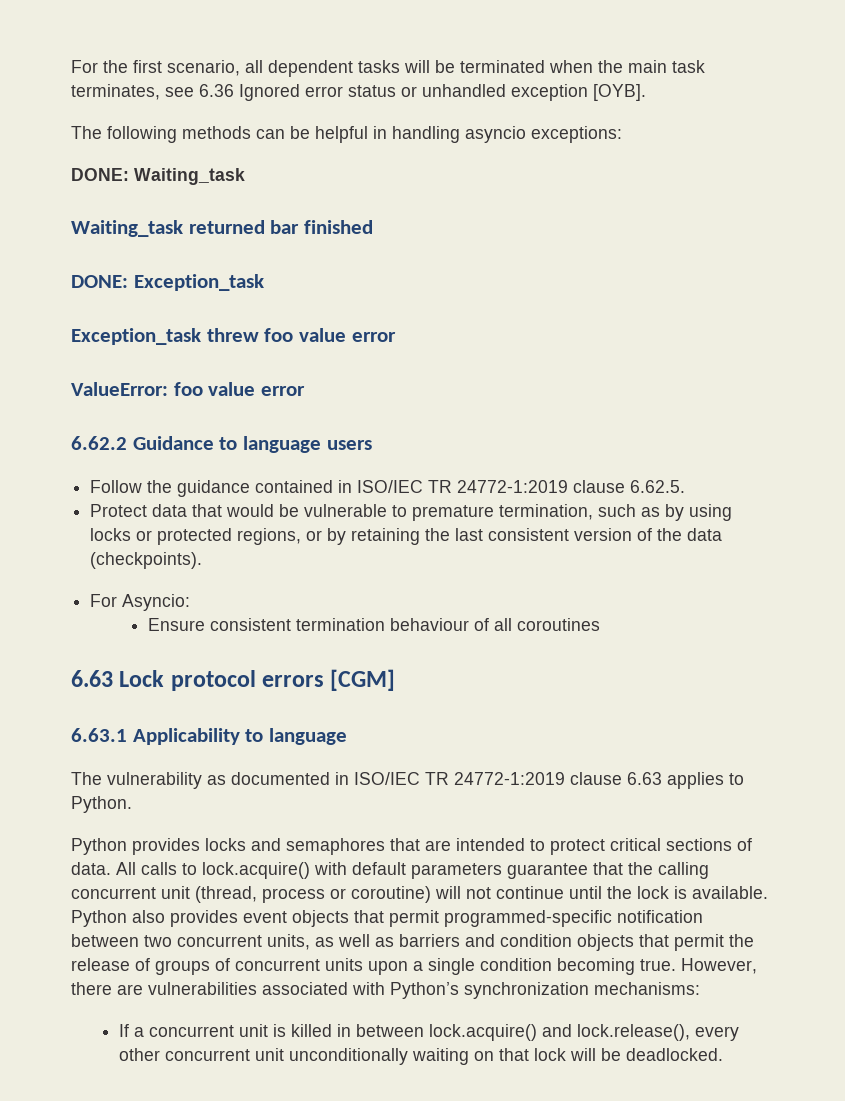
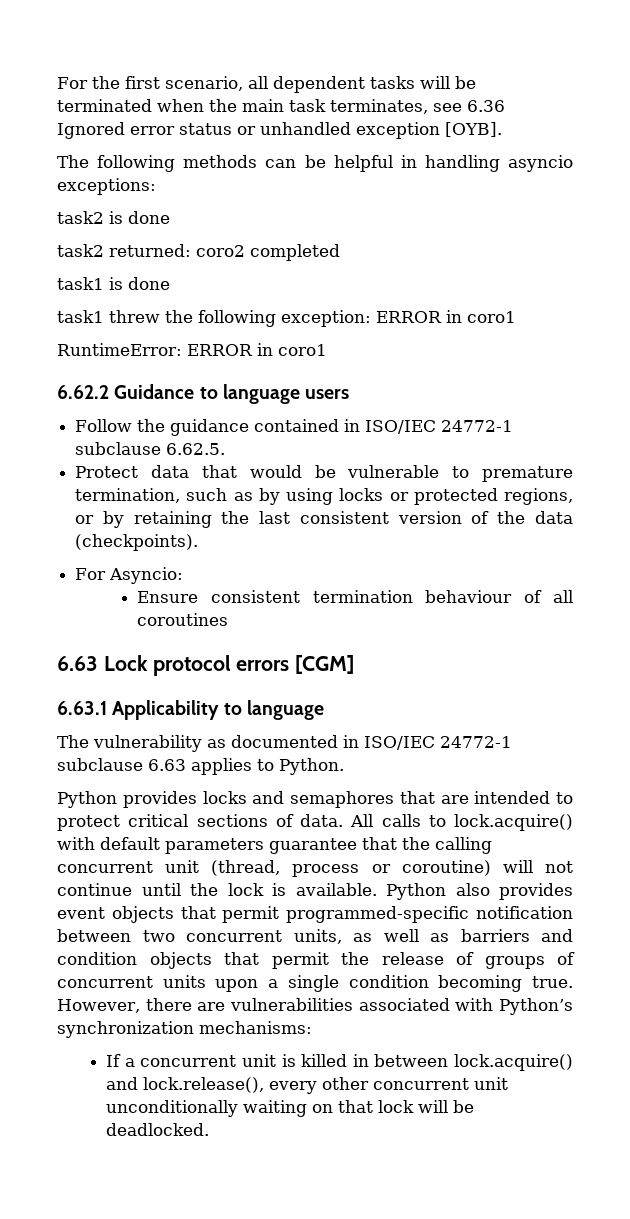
- DONE: Waiting_task
- Waiting_task returned bar finished
- DONE: Exception_task
- Exception_task threw foo value error
- ValueError: foo value error
+ task2 is done
+ task2 returned: coro2 completed
+ task1 is done
+ task1 threw the following exception: ERROR in coro1
+ RuntimeError: ERROR in coro1
- Follow the guidance contained in ISO/IEC TR 24772-1:2019 clause 6.62.5.
+ Follow the guidance contained in ISO/IEC 24772-1 subclause 6.62.5.
- The vulnerability as documented in ISO/IEC TR 24772-1:2019 clause 6.63 applies to Python.
+ The vulnerability as documented in ISO/IEC 24772-1 subclause 6.63 applies to Python.

